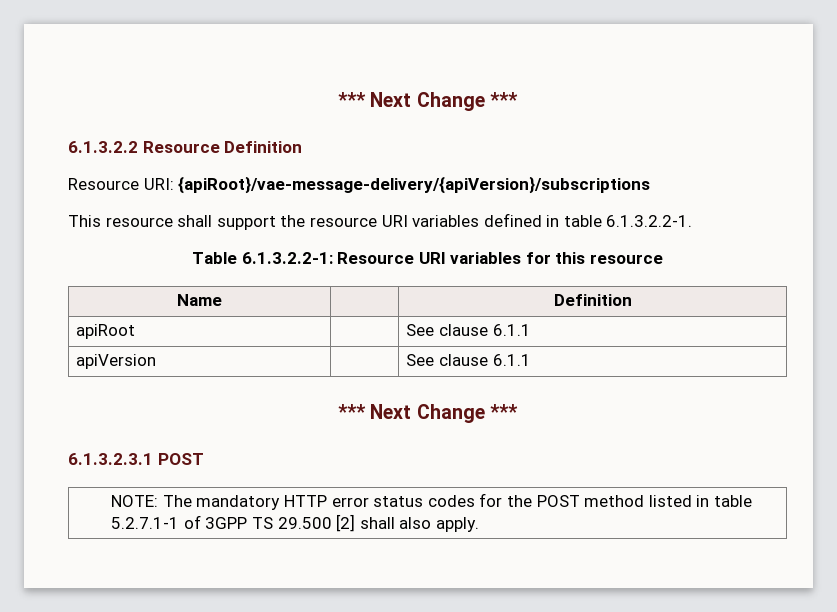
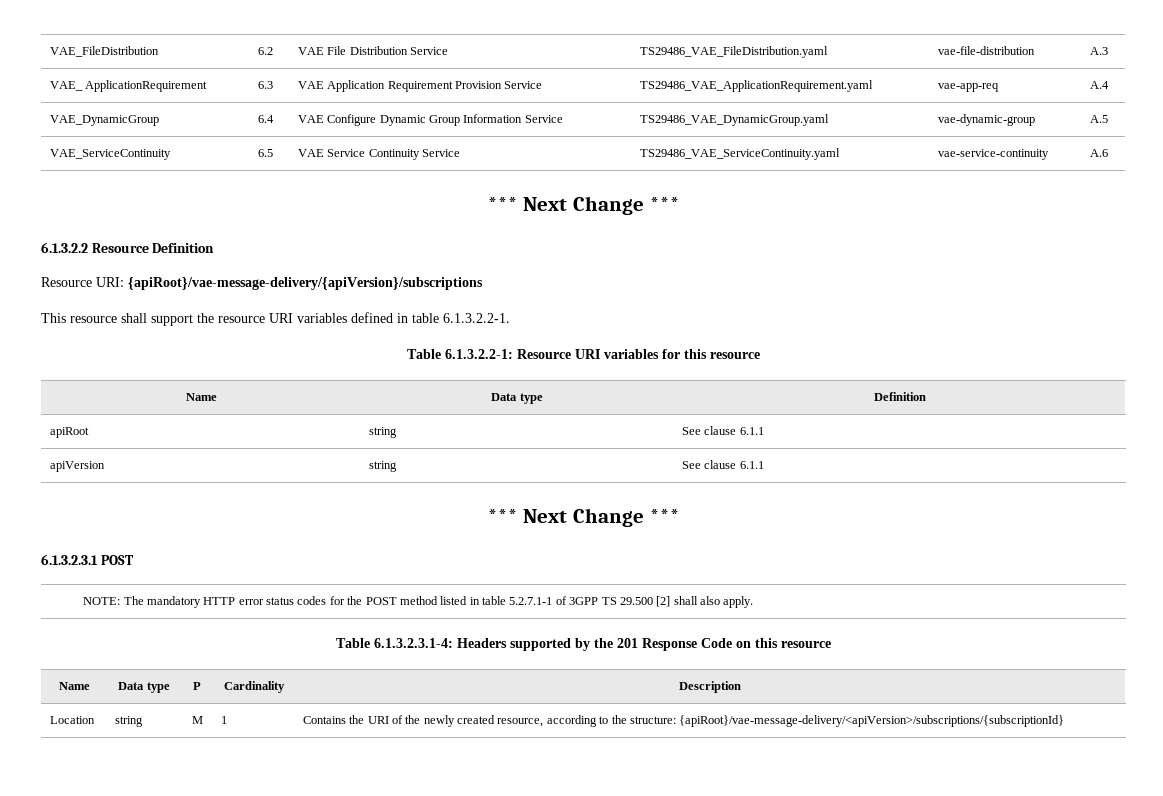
+ VAE_FileDistribution | 6.2 | VAE File Distribution Service | TS29486_VAE_FileDistribution.yaml | vae-file-distribution | A.3
+ VAE_ ApplicationRequirement | 6.3 | VAE Application Requirement Provision Service | TS29486_VAE_ApplicationRequirement.yaml | vae-app-req | A.4
+ VAE_DynamicGroup | 6.4 | VAE Configure Dynamic Group Information Service | TS29486_VAE_DynamicGroup.yaml | vae-dynamic-group | A.5
+ VAE_ServiceContinuity | 6.5 | VAE Service Continuity Service | TS29486_VAE_ServiceContinuity.yaml | vae-service-continuity | A.6
- Name | | Definition
+ Name | Data type | Definition
- apiRoot | | See clause 6.1.1
+ apiRoot | string | See clause 6.1.1
- apiVersion | | See clause 6.1.1
+ apiVersion | string | See clause 6.1.1
+ Table 6.1.3.2.3.1-4: Headers supported by the 201 Response Code on this resource
+ Name | Data type | P | Cardinality | Description
+ Location | string | M | 1 | Contains the URI of the newly created resource, according to the structure: {apiRoot}/vae-message-delivery/<apiVersion>/subscriptions/{subscriptionId}

